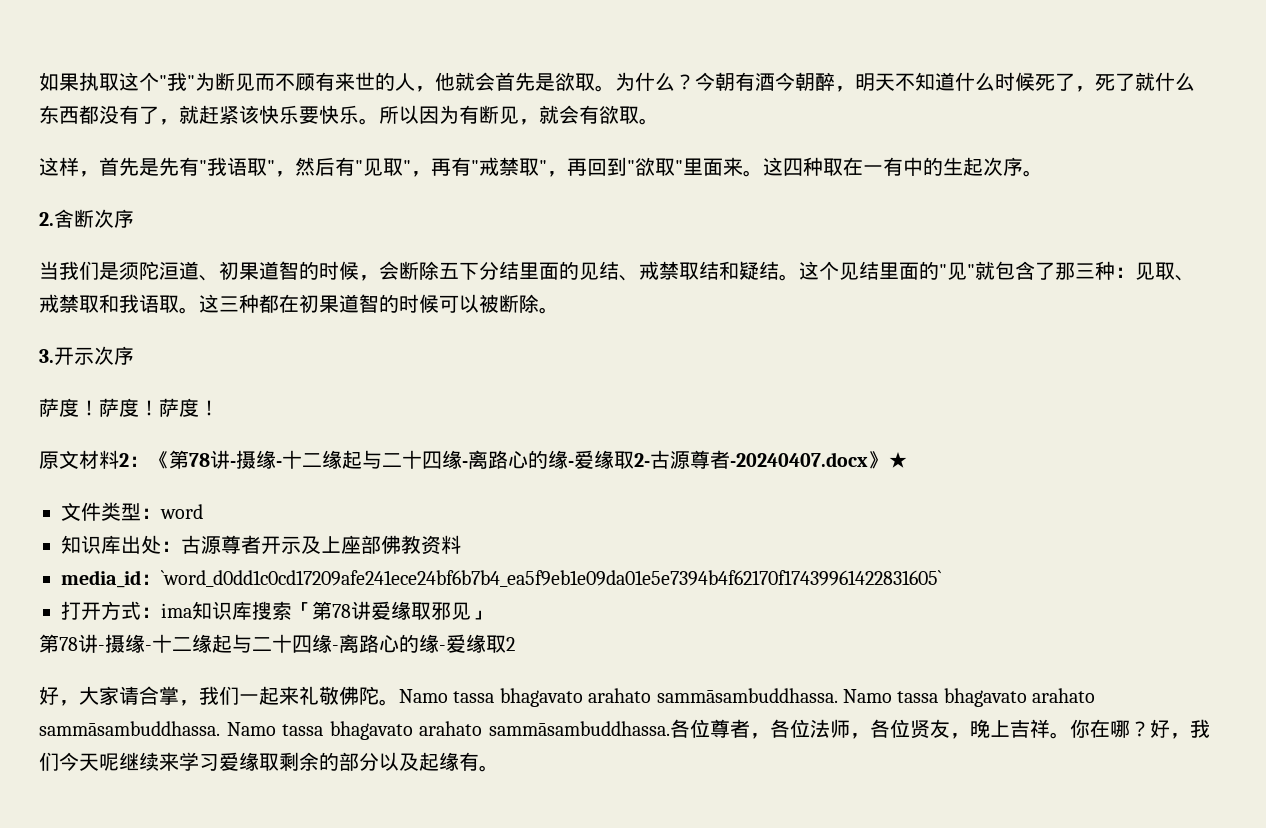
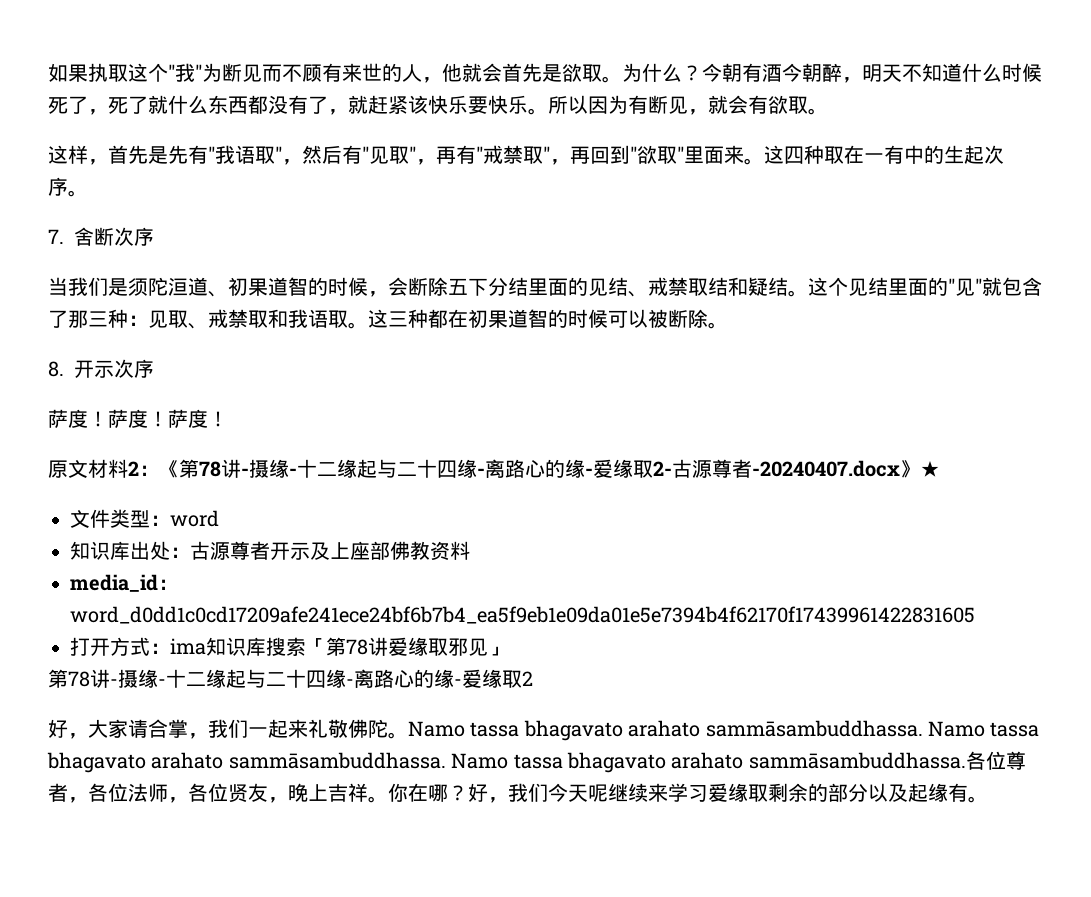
- 2.舍断次序
+ 7.舍断次序
- 3.开示次序
+ 8.开示次序
- media_id：`word_d0dd1c0cd17209afe241ece24bf6b7b4_ea5f9eb1e09da01e5e7394b4f62170f17439961422831605`
+ media_id：word_d0dd1c0cd17209afe241ece24bf6b7b4_ea5f9eb1e09da01e5e7394b4f62170f17439961422831605

